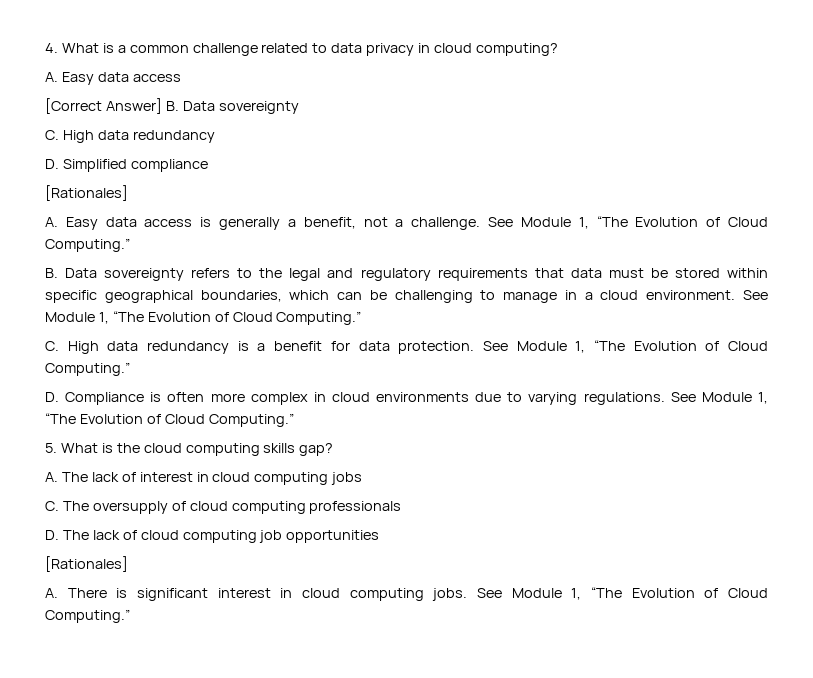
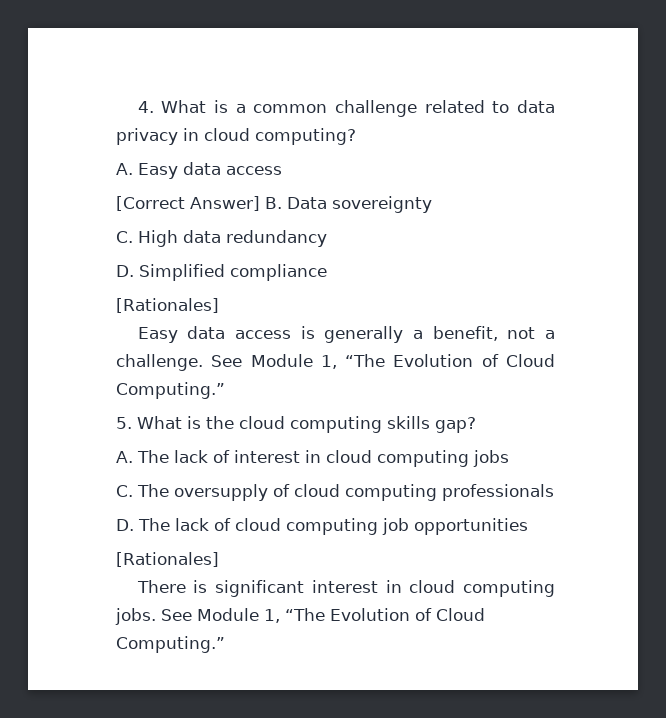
- A. Easy data access is generally a benefit, not a challenge.
+ Easy data access is generally a benefit, not a challenge.
- B. Data sovereignty refers to the legal and regulatory requirements that data must be stored within specific geographical boundaries, which can be challenging to manage in a cloud environment. See Module 1, “The Evolution of Cloud Computing.”
- C. High data redundancy is a benefit for data protection. See Module 1, “The Evolution of Cloud Computing.”
- D. Compliance is often more complex in cloud environments due to varying regulations. See Module 1, “The Evolution of Cloud Computing.”
- A. There is significant interest in cloud computing jobs.
+ There is significant interest in cloud computing jobs.

